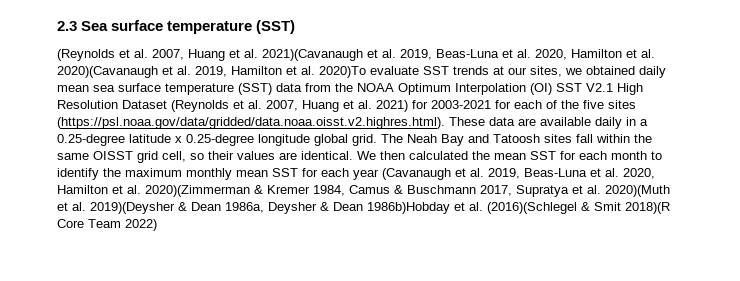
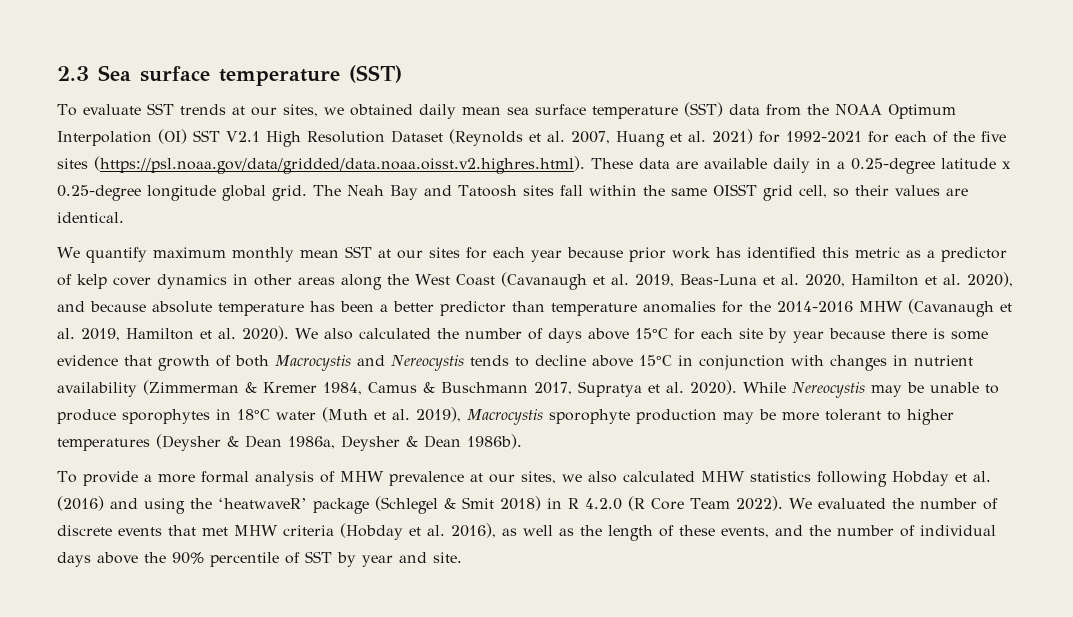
- (Reynolds et al. 2007, Huang et al. 2021)(Cavanaugh et al. 2019, Beas-Luna et al. 2020, Hamilton et al. 2020)(Cavanaugh et al. 2019, Hamilton et al. 2020)To evaluate SST trends at our sites, we obtained daily mean sea surface temperature (SST) data from the NOAA Optimum Interpolation (OI) SST V2.1 High Resolution Dataset (Reynolds et al. 2007, Huang et al. 2021) for 2003-2021 for each of the five sites (https://psl.noaa.gov/data/gridded/data.noaa.oisst.v2.highres.html). These data are available daily in a 0.25-degree latitude x 0.25-degree longitude global grid.
+ To evaluate SST trends at our sites, we obtained daily mean sea surface temperature (SST) data from the NOAA Optimum Interpolation (OI) SST V2.1 High Resolution Dataset (Reynolds et al. 2007, Huang et al. 2021) for 1992-2021 for each of the five sites (https://psl.noaa.gov/data/gridded/data.noaa.oisst.v2.highres.html). These data are available daily in a 0.25-degree latitude x 0.25-degree longitude global grid.
- The Neah Bay and Tatoosh sites fall within the same OISST grid cell, so their values are identical. We then calculated the mean SST for each month to identify the maximum monthly mean SST for each year (Cavanaugh et al. 2019, Beas-Luna et al. 2020, Hamilton et al. 2020)(Zimmerman & Kremer 1984, Camus & Buschmann 2017, Supratya et al. 2020)(Muth et al. 2019)(Deysher & Dean 1986a, Deysher & Dean 1986b)Hobday et al. (2016)(Schlegel & Smit 2018)(R Core Team 2022)
+ The Neah Bay and Tatoosh sites fall within the same OISST grid cell, so their values are identical.
+ We quantify maximum monthly mean SST at our sites for each year because prior work has identified this metric as a predictor of kelp cover dynamics in other areas along the West Coast (Cavanaugh et al. 2019, Beas-Luna et al. 2020, Hamilton et al. 2020), and because absolute temperature has been a better predictor than temperature anomalies for the 2014-2016 MHW (Cavanaugh et al. 2019, Hamilton et al. 2020). We also calculated the number of days above 15°C for each site by year because there is some evidence that growth of both Macrocystis and Nereocystis tends to decline above 15°C in conjunction with changes in nutrient availability (Zimmerman & Kremer 1984, Camus & Buschmann 2017, Supratya et al. 2020). While Nereocystis may be unable to produce sporophytes in 18°C water (Muth et al. 2019), Macrocystis sporophyte production may be more tolerant to higher temperatures (Deysher & Dean 1986a, Deysher & Dean 1986b).
+ To provide a more formal analysis of MHW prevalence at our sites, we also calculated MHW statistics following Hobday et al. (2016) and using the ‘heatwaveR’ package (Schlegel & Smit 2018) in R 4.2.0 (R Core Team 2022). We evaluated the number of discrete events that met MHW criteria (Hobday et al. 2016), as well as the length of these events, and the number of individual days above the 90% percentile of SST by year and site.

